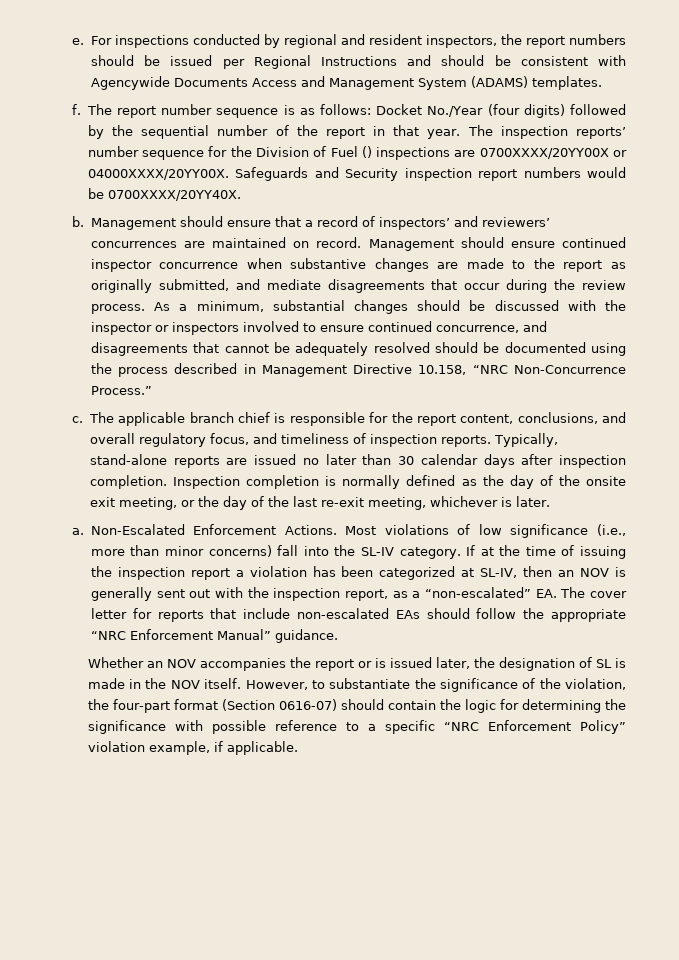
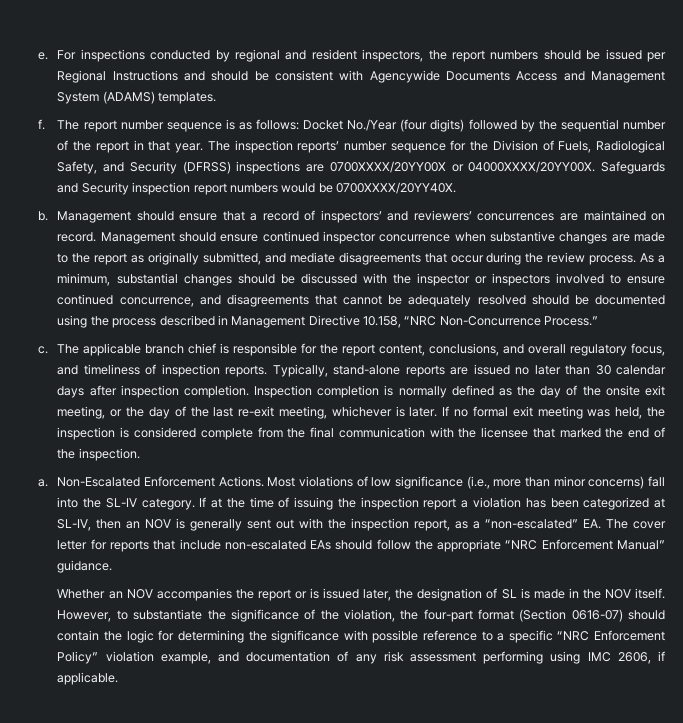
- The inspection reports’ number sequence for the Division of Fuel () inspections are 0700XXXX/20YY00X or 04000XXXX/20YY00X.
+ The inspection reports’ number sequence for the Division of Fuels, Radiological Safety, and Security (DFRSS) inspections are 0700XXXX/20YY00X or 04000XXXX/20YY00X.
+ If no formal exit meeting was held, the inspection is considered complete from the final communication with the licensee that marked the end of the inspection.
- However, to substantiate the significance of the violation, the four-part format (Section 0616-07) should contain the logic for determining the significance with possible reference to a specific “NRC Enforcement Policy” violation example, if applicable.
+ However, to substantiate the significance of the violation, the four-part format (Section 0616-07) should contain the logic for determining the significance with possible reference to a specific “NRC Enforcement Policy” violation example, and documentation of any risk assessment performing using IMC 2606, if applicable.

